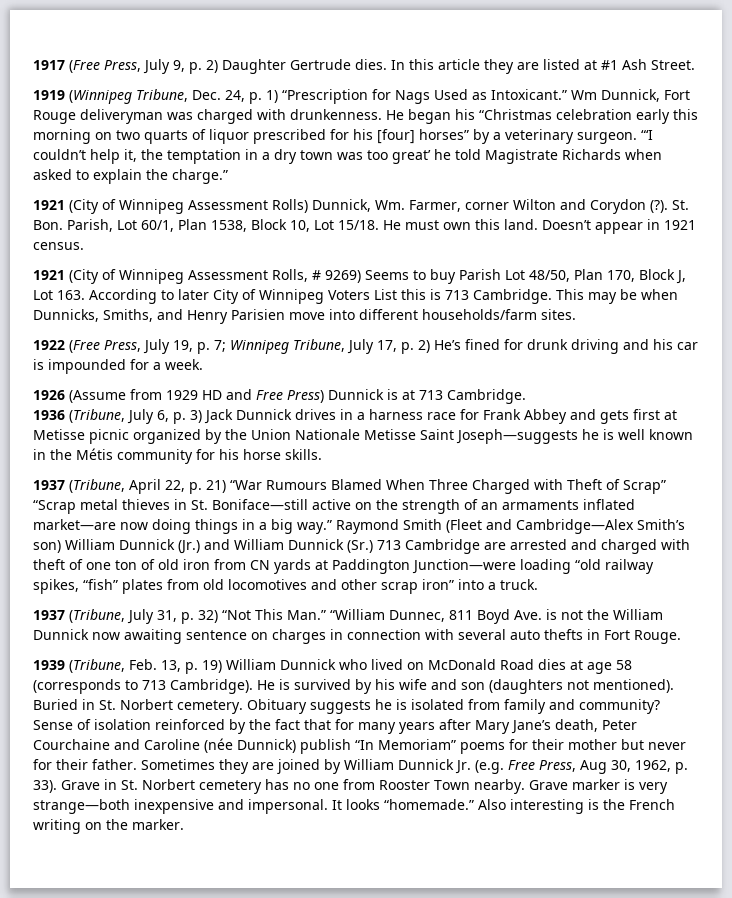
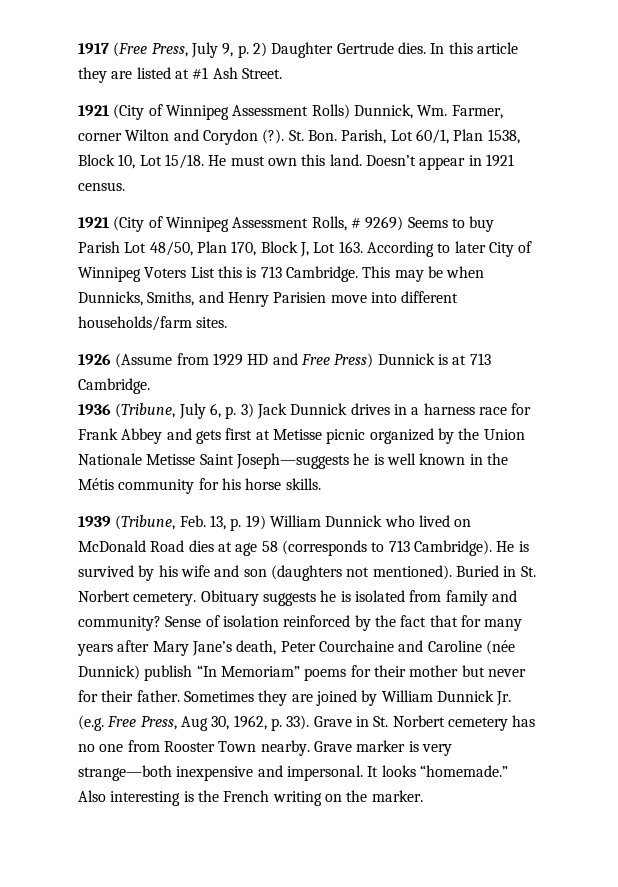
- 1919 (Winnipeg Tribune, Dec. 24, p. 1) “Prescription for Nags Used as Intoxicant.” Wm Dunnick, Fort Rouge deliveryman was charged with drunkenness. He began his “Christmas celebration early this morning on two quarts of liquor prescribed for his [four] horses” by a veterinary surgeon. “‘I couldn’t help it, the temptation in a dry town was too great’ he told Magistrate Richards when asked to explain the charge.”
- 1922 (Free Press, July 19, p. 7; Winnipeg Tribune, July 17, p. 2) He’s fined for drunk driving and his car is impounded for a week.
- 1937 (Tribune, April 22, p. 21) “War Rumours Blamed When Three Charged with Theft of Scrap” “Scrap metal thieves in St. Boniface—still active on the strength of an armaments inflated market—are now doing things in a big way.” Raymond Smith (Fleet and Cambridge—Alex Smith’s son) William Dunnick (Jr.) and William Dunnick (Sr.) 713 Cambridge are arrested and charged with theft of one ton of old iron from CN yards at Paddington Junction—were loading “old railway spikes, “fish” plates from old locomotives and other scrap iron” into a truck.
- 1937 (Tribune, July 31, p. 32) “Not This Man.” “William Dunnec, 811 Boyd Ave. is not the William Dunnick now awaiting sentence on charges in connection with several auto thefts in Fort Rouge.

